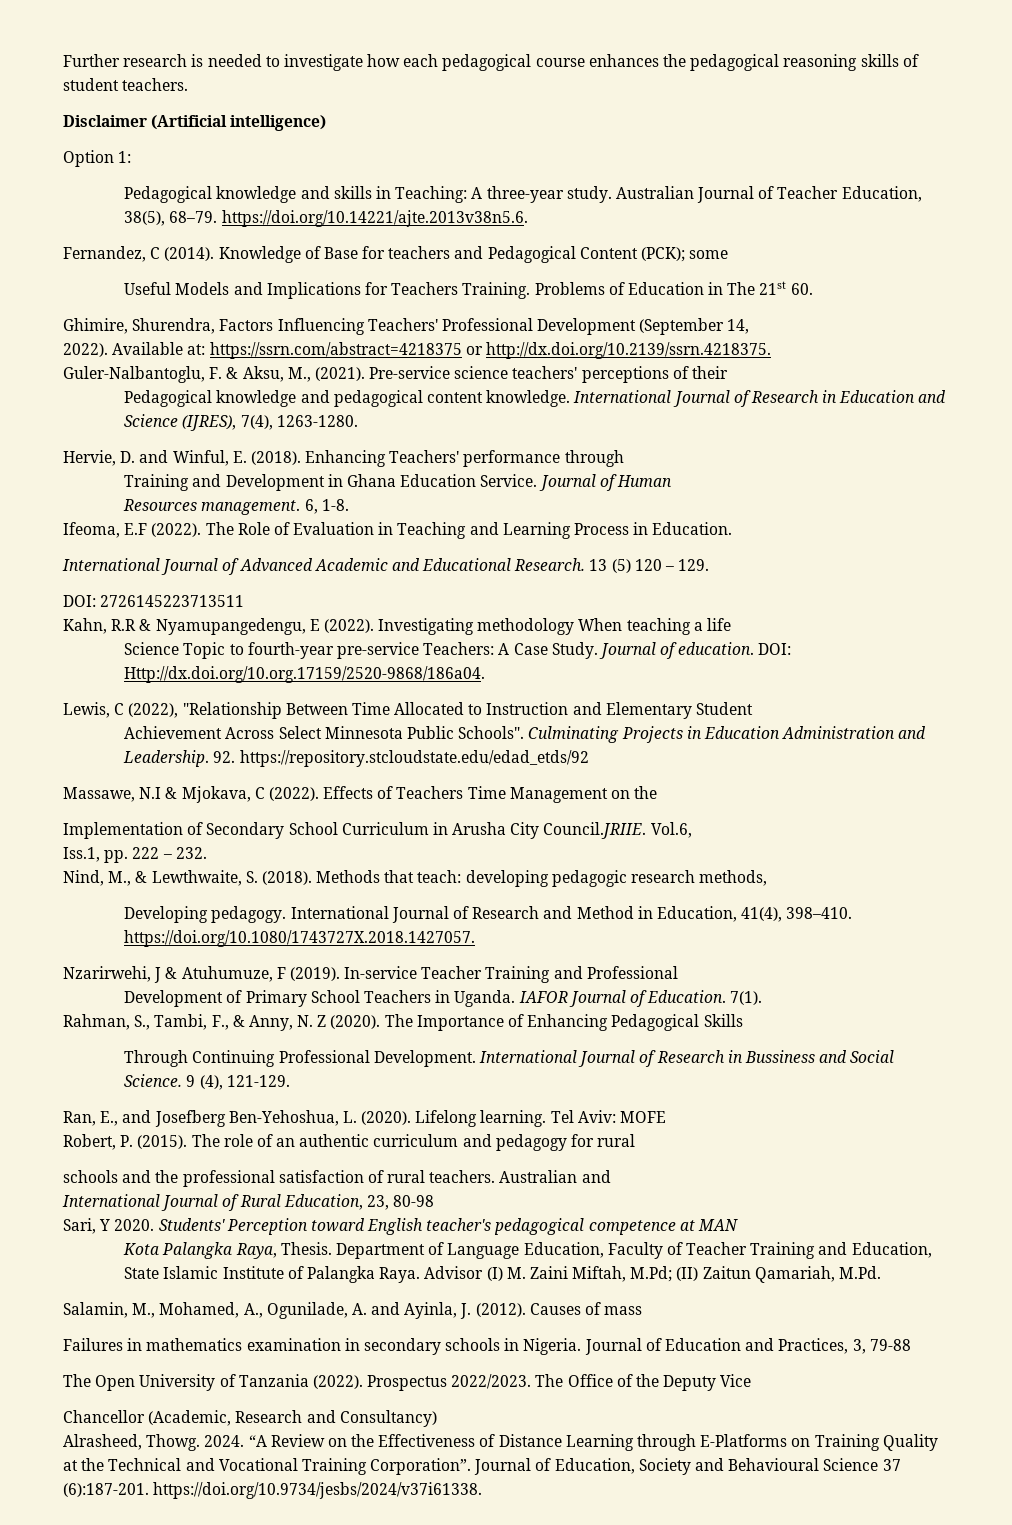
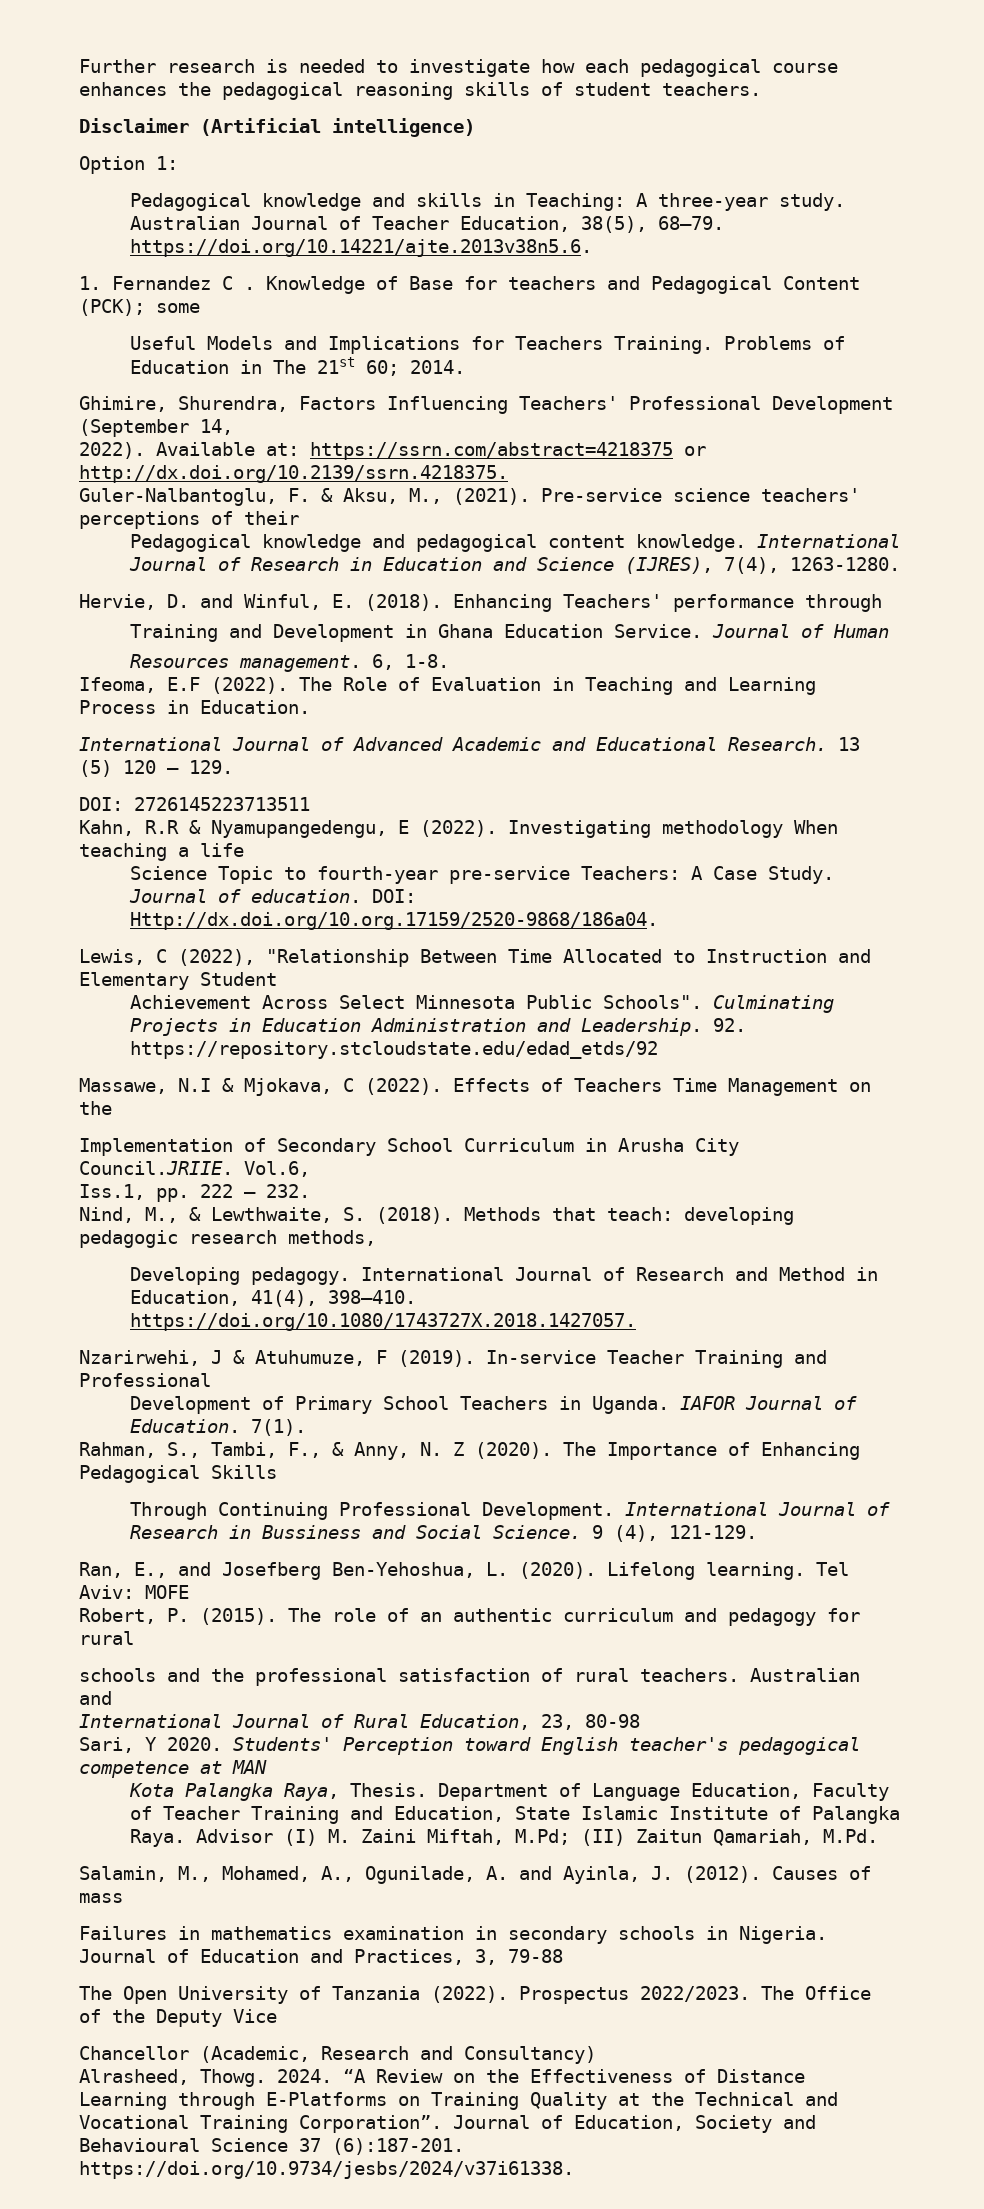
- Fernandez, C (2014).
+ 1. Fernandez C .
- Problems of Education in The 21st 60.
+ Problems of Education in The 21st 60; 2014.

